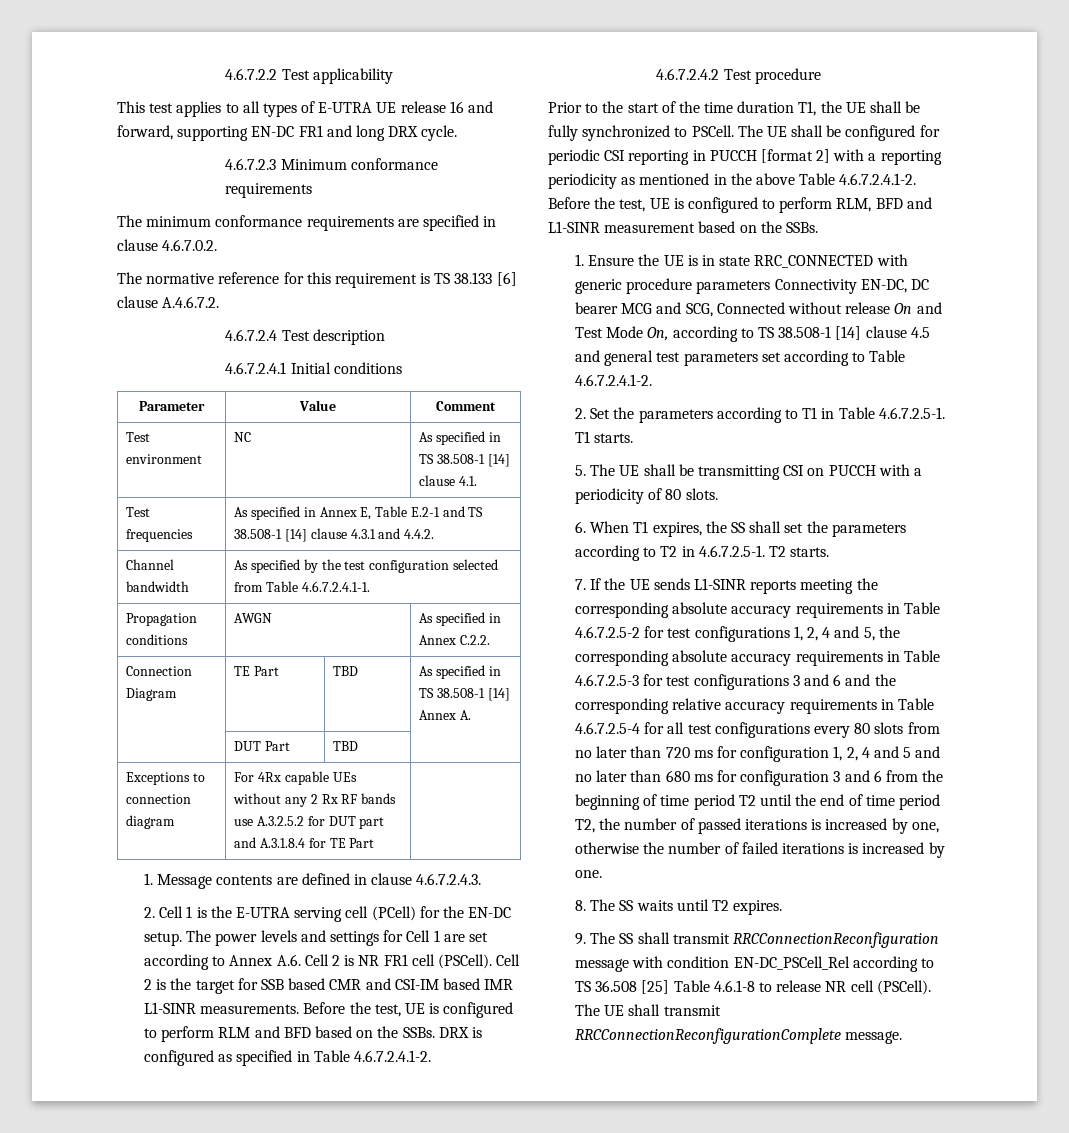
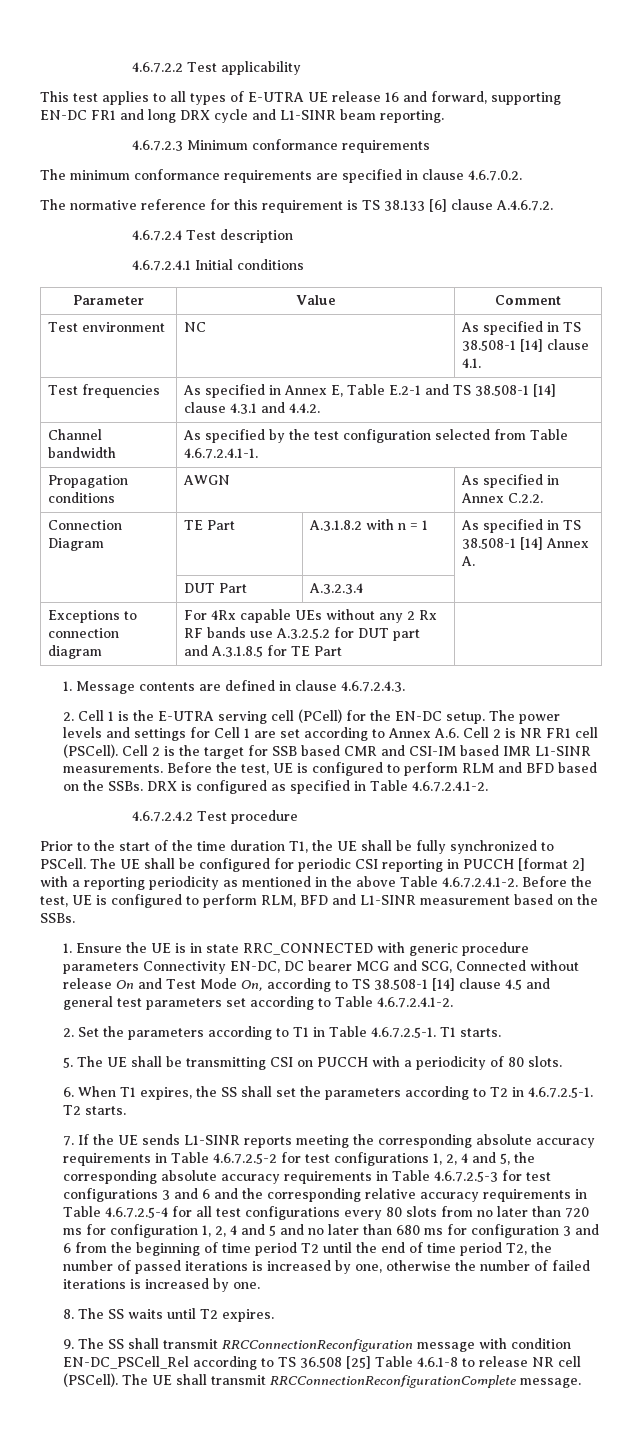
- This test applies to all types of E-UTRA UE release 16 and forward, supporting EN-DC FR1 and long DRX cycle.
+ This test applies to all types of E-UTRA UE release 16 and forward, supporting EN-DC FR1 and long DRX cycle and L1-SINR beam reporting.
- Connection Diagram | TE Part | TBD | As specified in TS 38.508-1 [14] Annex A.
+ Connection Diagram | TE Part | A.3.1.8.2 with n = 1 | As specified in TS 38.508-1 [14] Annex A.
- | DUT Part | TBD |
+ | DUT Part | A.3.2.3.4 |
- Exceptions to connection diagram | For 4Rx capable UEs without any 2 Rx RF bands use A.3.2.5.2 for DUT part and A.3.1.8.4 for TE Part |
+ Exceptions to connection diagram | For 4Rx capable UEs without any 2 Rx RF bands use A.3.2.5.2 for DUT part and A.3.1.8.5 for TE Part |

